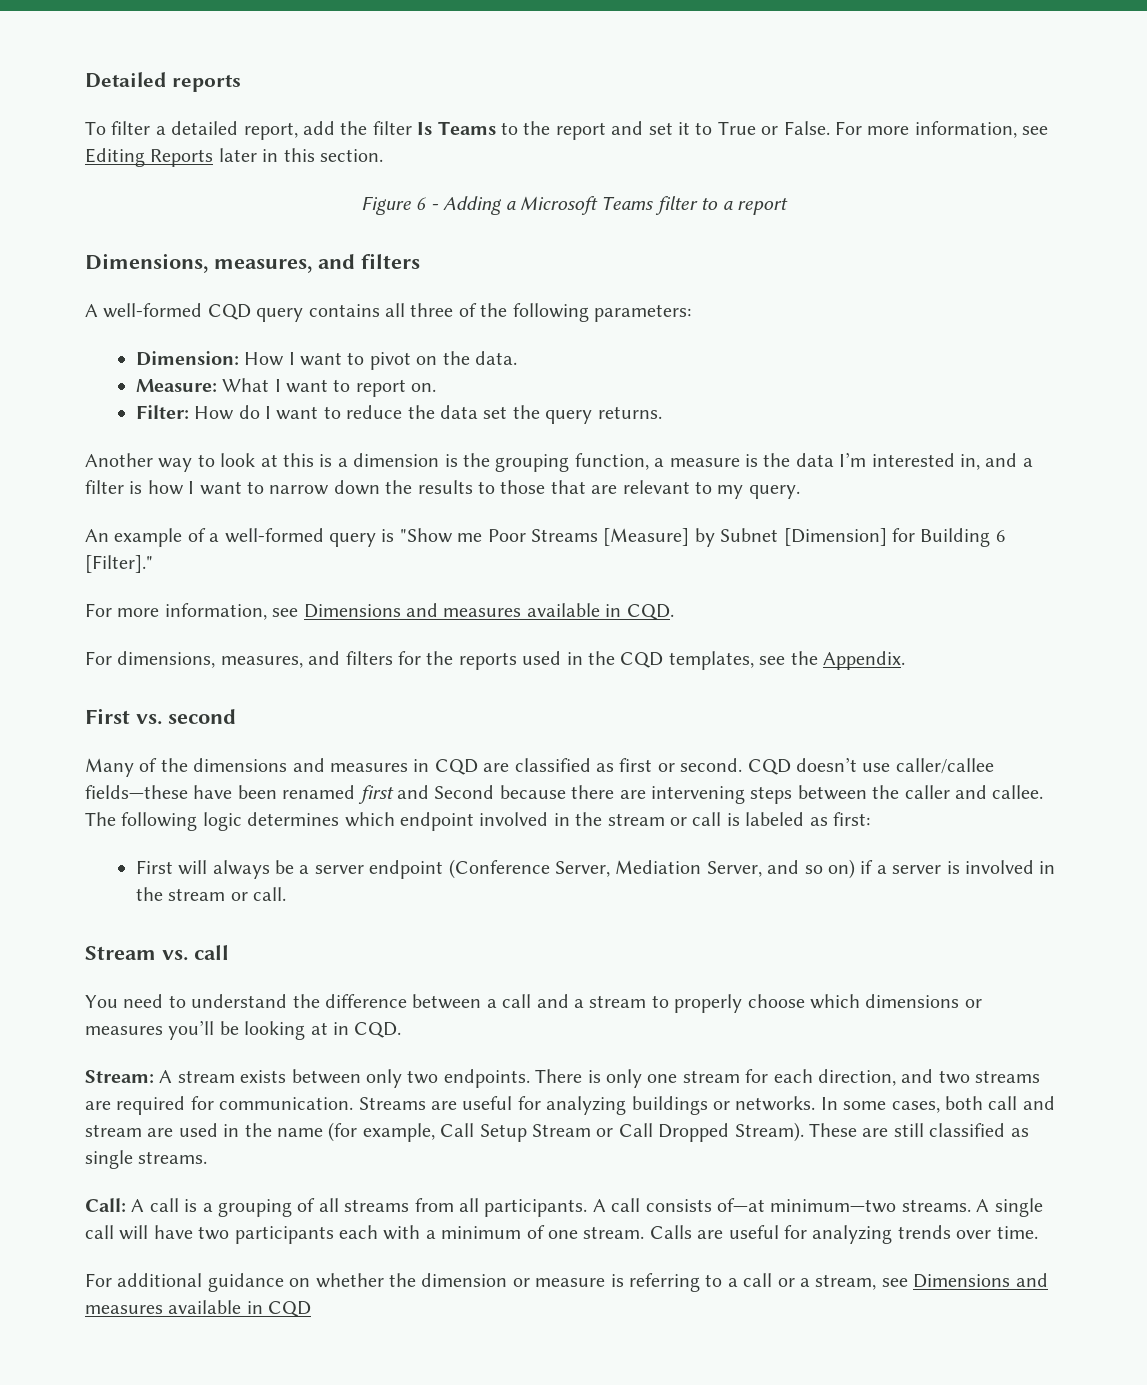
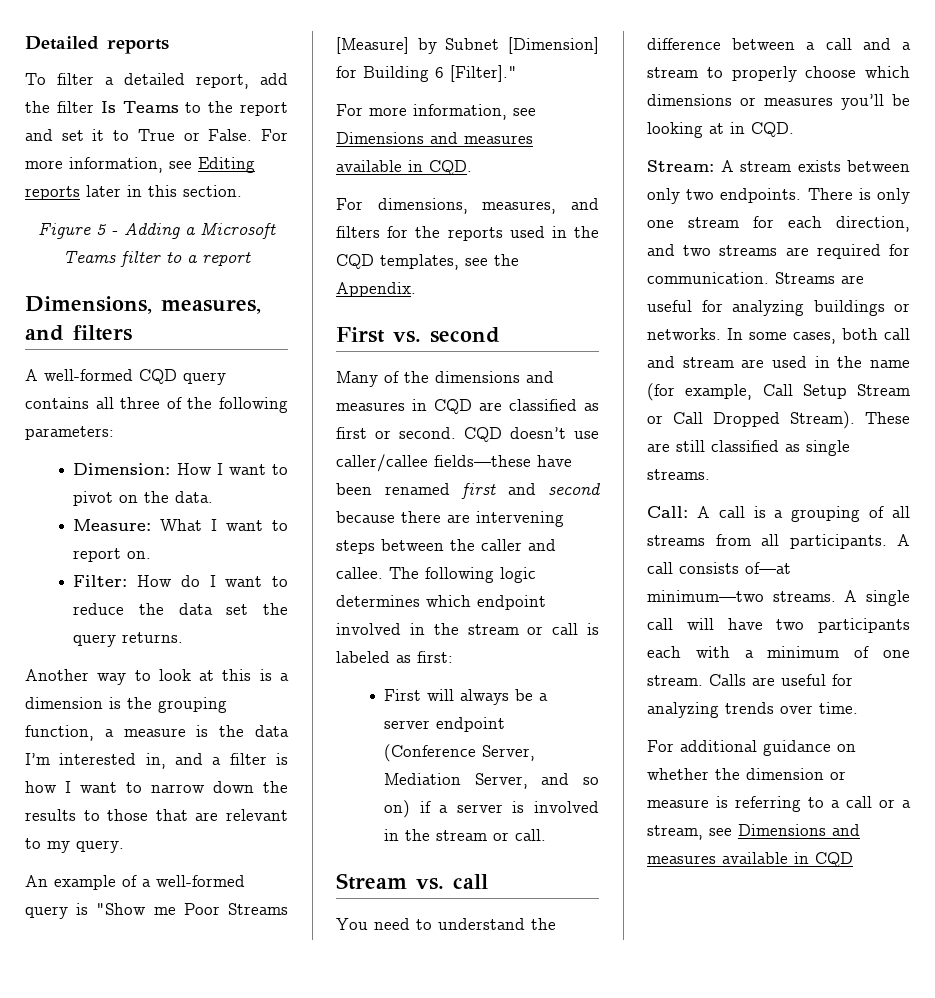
- For more information, see Editing Reports later in this section.
+ For more information, see Editing reports later in this section.
- Figure 6 - Adding a Microsoft Teams filter to a report
+ Figure 5 - Adding a Microsoft Teams filter to a report
- CQD doesn’t use caller/callee fields—these have been renamed first and Second because there are intervening steps between the caller and callee.
+ CQD doesn’t use caller/callee fields—these have been renamed first and second because there are intervening steps between the caller and callee.

